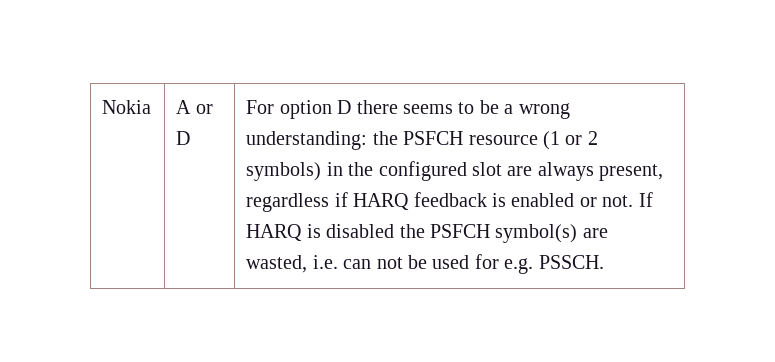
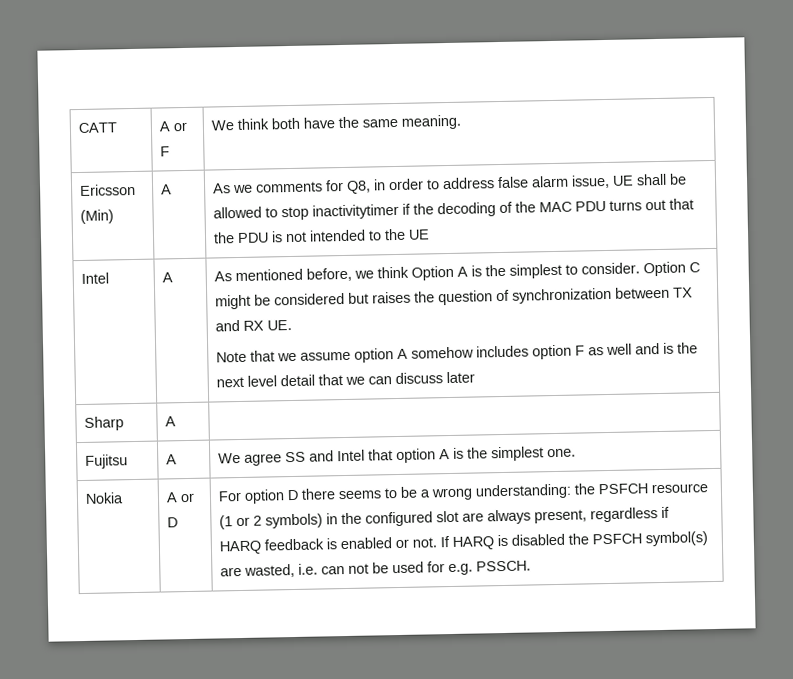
+ CATT | A or F | We think both have the same meaning.
+ Ericsson (Min) | A | As we comments for Q8, in order to address false alarm issue, UE shall be allowed to stop inactivitytimer if the decoding of the MAC PDU turns out that the PDU is not intended to the UE
+ Intel | A | As mentioned before, we think Option A is the simplest to consider. Option C might be considered but raises the question of synchronization between TX and RX UE.
+ Note that we assume option A somehow includes option F as well and is the next level detail that we can discuss later
+ Sharp | A |
+ Fujitsu | A | We agree SS and Intel that option A is the simplest one.

